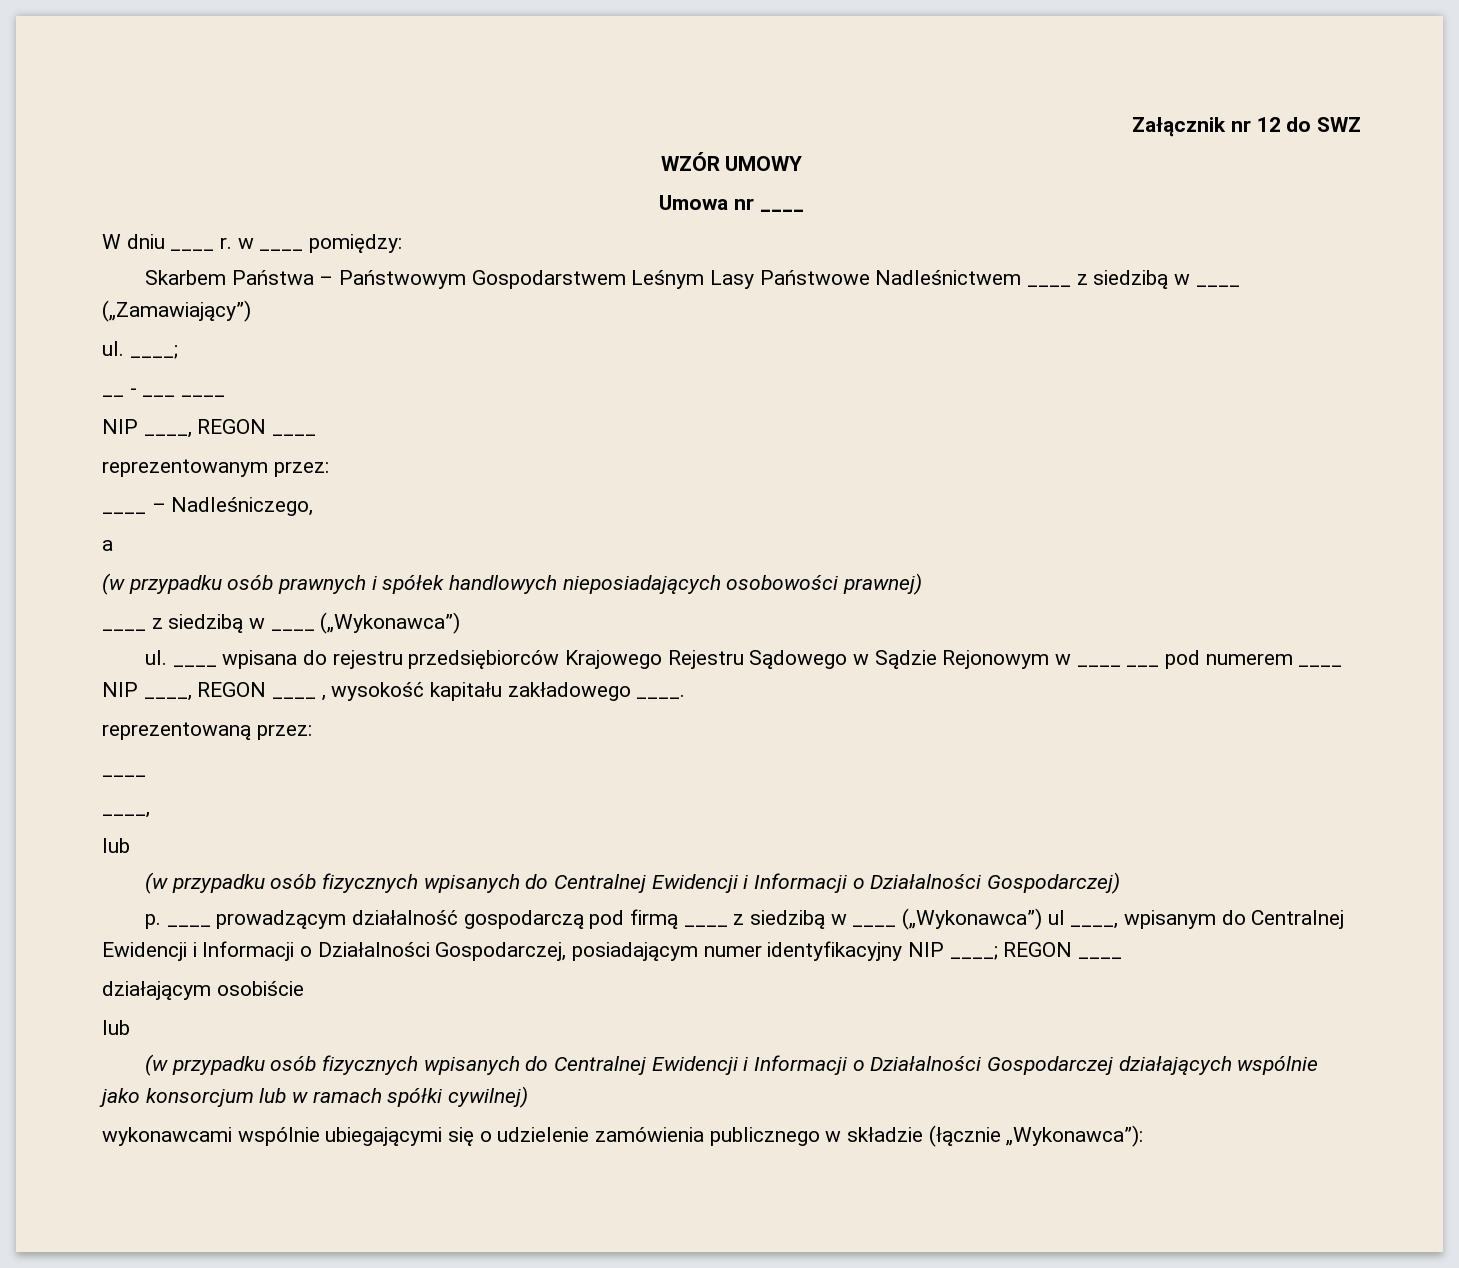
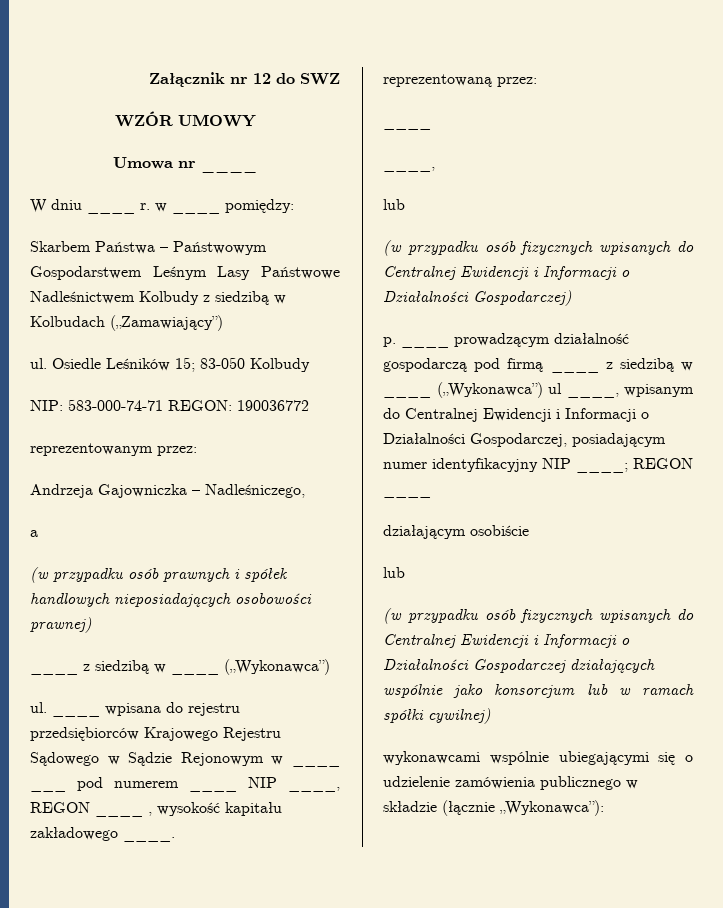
- Skarbem Państwa – Państwowym Gospodarstwem Leśnym Lasy Państwowe Nadleśnictwem ____ z siedzibą w ____ („Zamawiający”)
+ Skarbem Państwa – Państwowym Gospodarstwem Leśnym Lasy Państwowe Nadleśnictwem Kolbudy z siedzibą w Kolbudach („Zamawiający”)
- ul. ____;
- __ - ___ ____
- NIP ____, REGON ____
+ ul. Osiedle Leśników 15; 83-050 Kolbudy
+ NIP: 583-000-74-71 REGON: 190036772
- ____ – Nadleśniczego,
+ Andrzeja Gajowniczka – Nadleśniczego,

